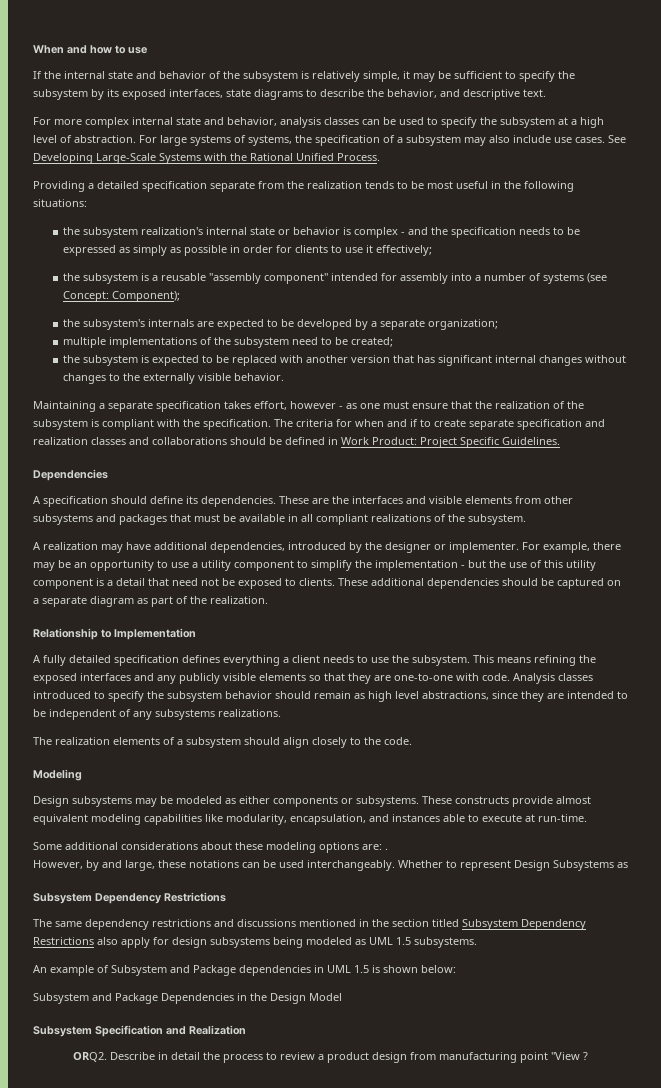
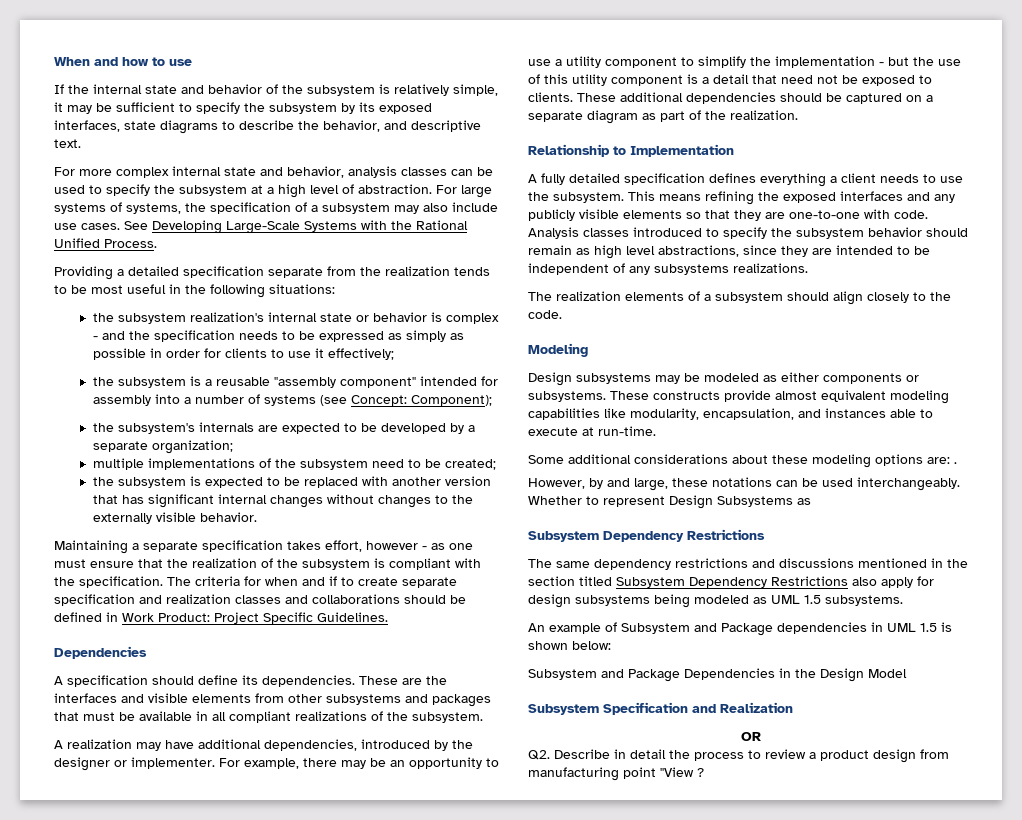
- ORQ2. Describe in detail the process to review a product design from manufacturing point "View ?
+ OR
+ Q2. Describe in detail the process to review a product design from manufacturing point "View ?

